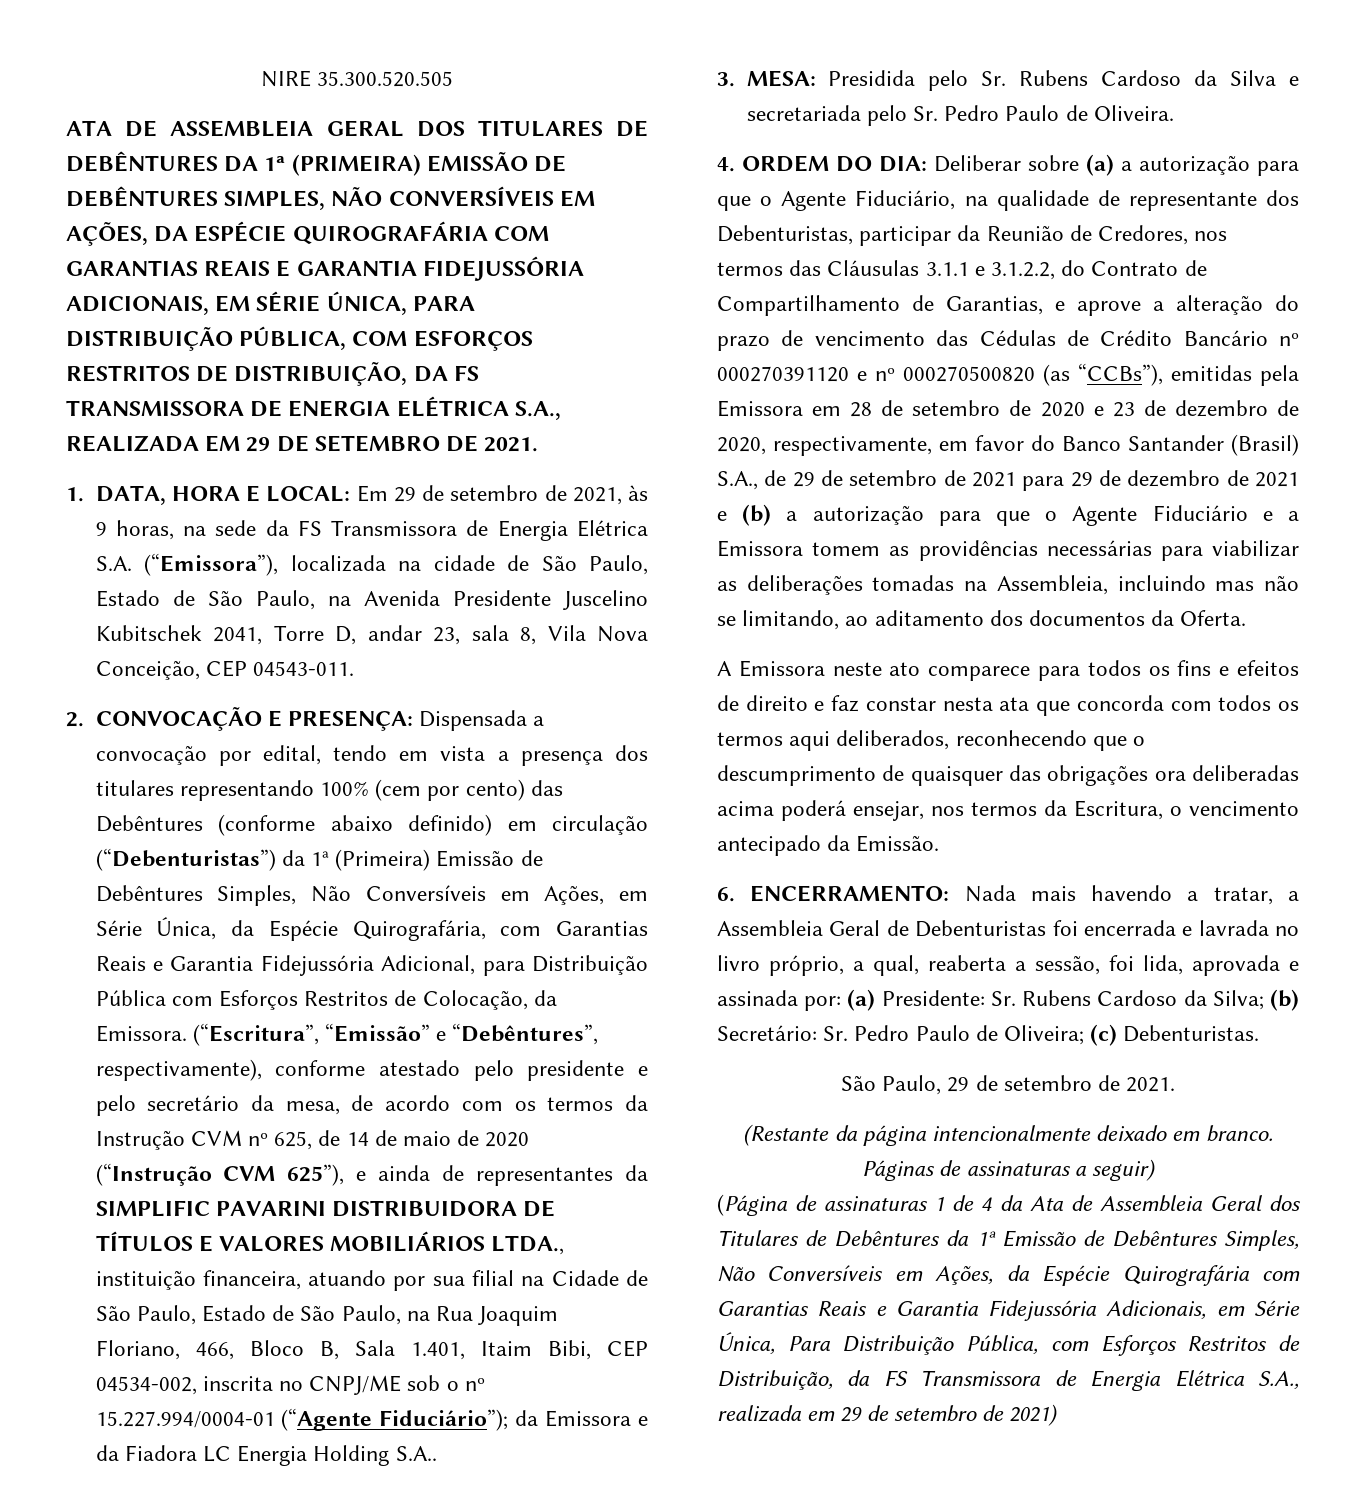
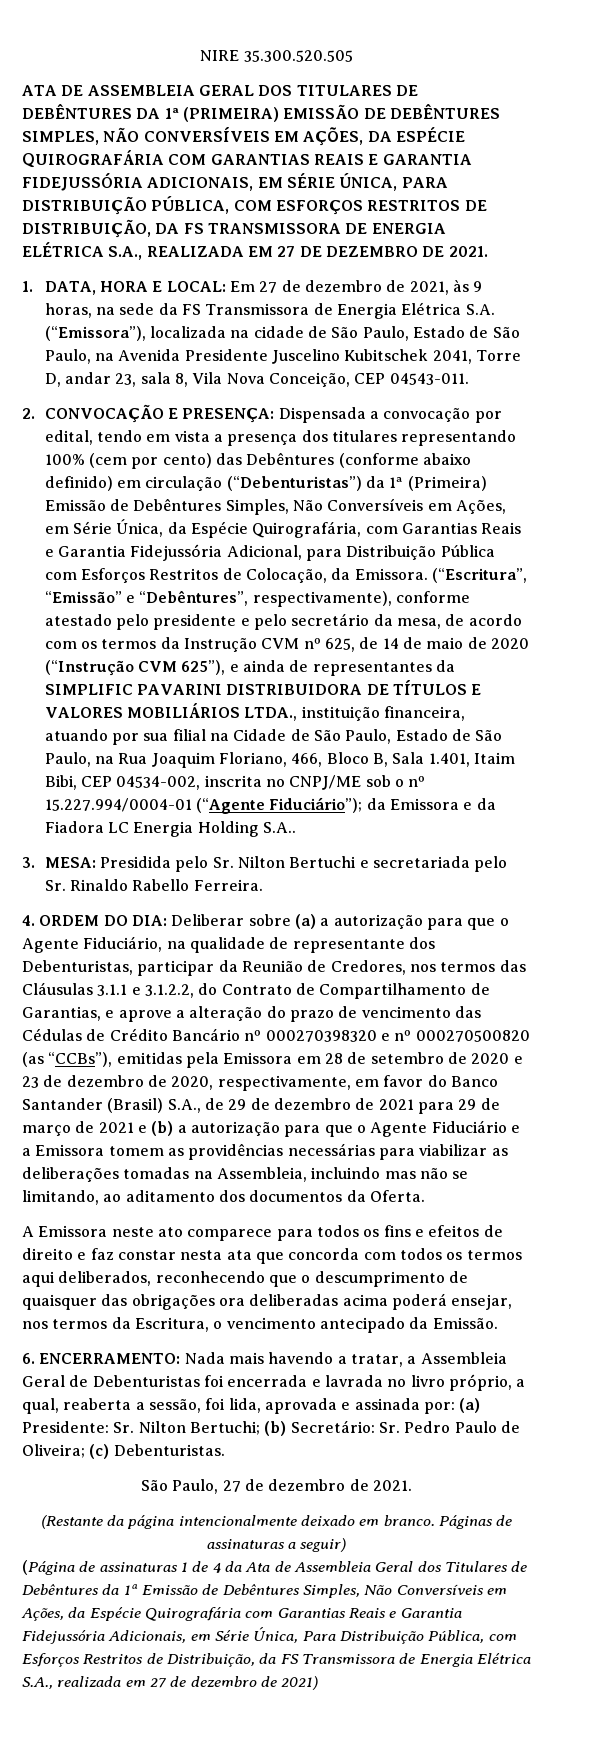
- ATA DE ASSEMBLEIA GERAL DOS TITULARES DE DEBÊNTURES DA 1ª (PRIMEIRA) EMISSÃO DE DEBÊNTURES SIMPLES, NÃO CONVERSÍVEIS EM AÇÕES, DA ESPÉCIE QUIROGRAFÁRIA COM GARANTIAS REAIS E GARANTIA FIDEJUSSÓRIA ADICIONAIS, EM SÉRIE ÚNICA, PARA DISTRIBUIÇÃO PÚBLICA, COM ESFORÇOS RESTRITOS DE DISTRIBUIÇÃO, DA FS TRANSMISSORA DE ENERGIA ELÉTRICA S.A., REALIZADA EM 29 DE SETEMBRO DE 2021.
+ ATA DE ASSEMBLEIA GERAL DOS TITULARES DE DEBÊNTURES DA 1ª (PRIMEIRA) EMISSÃO DE DEBÊNTURES SIMPLES, NÃO CONVERSÍVEIS EM AÇÕES, DA ESPÉCIE QUIROGRAFÁRIA COM GARANTIAS REAIS E GARANTIA FIDEJUSSÓRIA ADICIONAIS, EM SÉRIE ÚNICA, PARA DISTRIBUIÇÃO PÚBLICA, COM ESFORÇOS RESTRITOS DE DISTRIBUIÇÃO, DA FS TRANSMISSORA DE ENERGIA ELÉTRICA S.A., REALIZADA EM 27 DE DEZEMBRO DE 2021.
- 1. DATA, HORA E LOCAL: Em 29 de setembro de 2021, às 9 horas, na sede da FS Transmissora de Energia Elétrica S.A. (“Emissora”), localizada na cidade de São Paulo, Estado de São Paulo, na Avenida Presidente Juscelino Kubitschek 2041, Torre D, andar 23, sala 8, Vila Nova Conceição, CEP 04543-011.
+ 1. DATA, HORA E LOCAL: Em 27 de dezembro de 2021, às 9 horas, na sede da FS Transmissora de Energia Elétrica S.A. (“Emissora”), localizada na cidade de São Paulo, Estado de São Paulo, na Avenida Presidente Juscelino Kubitschek 2041, Torre D, andar 23, sala 8, Vila Nova Conceição, CEP 04543-011.
- 3. MESA: Presidida pelo Sr. Rubens Cardoso da Silva e secretariada pelo Sr. Pedro Paulo de Oliveira.
+ 3. MESA: Presidida pelo Sr. Nilton Bertuchi e secretariada pelo Sr. Rinaldo Rabello Ferreira.
- Deliberar sobre (a) a autorização para que o Agente Fiduciário, na qualidade de representante dos Debenturistas, participar da Reunião de Credores, nos termos das Cláusulas 3.1.1 e 3.1.2.2, do Contrato de Compartilhamento de Garantias, e aprove a alteração do prazo de vencimento das Cédulas de Crédito Bancário nº 000270391120 e nº 000270500820 (as “CCBs”), emitidas pela Emissora em 28 de setembro de 2020 e 23 de dezembro de 2020, respectivamente, em favor do Banco Santander (Brasil) S.A., de 29 de setembro de 2021 para 29 de dezembro de 2021 e (b) a autorização para que o Agente Fiduciário e a Emissora tomem as providências necessárias para viabilizar as deliberações tomadas na Assembleia, incluindo mas não se limitando, ao aditamento dos documentos da Oferta.
+ Deliberar sobre (a) a autorização para que o Agente Fiduciário, na qualidade de representante dos Debenturistas, participar da Reunião de Credores, nos termos das Cláusulas 3.1.1 e 3.1.2.2, do Contrato de Compartilhamento de Garantias, e aprove a alteração do prazo de vencimento das Cédulas de Crédito Bancário nº 000270398320 e nº 000270500820 (as “CCBs”), emitidas pela Emissora em 28 de setembro de 2020 e 23 de dezembro de 2020, respectivamente, em favor do Banco Santander (Brasil) S.A., de 29 de dezembro de 2021 para 29 de março de 2021 e (b) a autorização para que o Agente Fiduciário e a Emissora tomem as providências necessárias para viabilizar as deliberações tomadas na Assembleia, incluindo mas não se limitando, ao aditamento dos documentos da Oferta.
- 6. ENCERRAMENTO: Nada mais havendo a tratar, a Assembleia Geral de Debenturistas foi encerrada e lavrada no livro próprio, a qual, reaberta a sessão, foi lida, aprovada e assinada por: (a) Presidente: Sr. Rubens Cardoso da Silva; (b) Secretário: Sr. Pedro Paulo de Oliveira; (c) Debenturistas.
+ 6. ENCERRAMENTO: Nada mais havendo a tratar, a Assembleia Geral de Debenturistas foi encerrada e lavrada no livro próprio, a qual, reaberta a sessão, foi lida, aprovada e assinada por: (a) Presidente: Sr. Nilton Bertuchi; (b) Secretário: Sr. Pedro Paulo de Oliveira; (c) Debenturistas.
- São Paulo, 29 de setembro de 2021.
+ São Paulo, 27 de dezembro de 2021.
- (Página de assinaturas 1 de 4 da Ata de Assembleia Geral dos Titulares de Debêntures da 1ª Emissão de Debêntures Simples, Não Conversíveis em Ações, da Espécie Quirografária com Garantias Reais e Garantia Fidejussória Adicionais, em Série Única, Para Distribuição Pública, com Esforços Restritos de Distribuição, da FS Transmissora de Energia Elétrica S.A., realizada em 29 de setembro de 2021)
+ (Página de assinaturas 1 de 4 da Ata de Assembleia Geral dos Titulares de Debêntures da 1ª Emissão de Debêntures Simples, Não Conversíveis em Ações, da Espécie Quirografária com Garantias Reais e Garantia Fidejussória Adicionais, em Série Única, Para Distribuição Pública, com Esforços Restritos de Distribuição, da FS Transmissora de Energia Elétrica S.A., realizada em 27 de dezembro de 2021)

